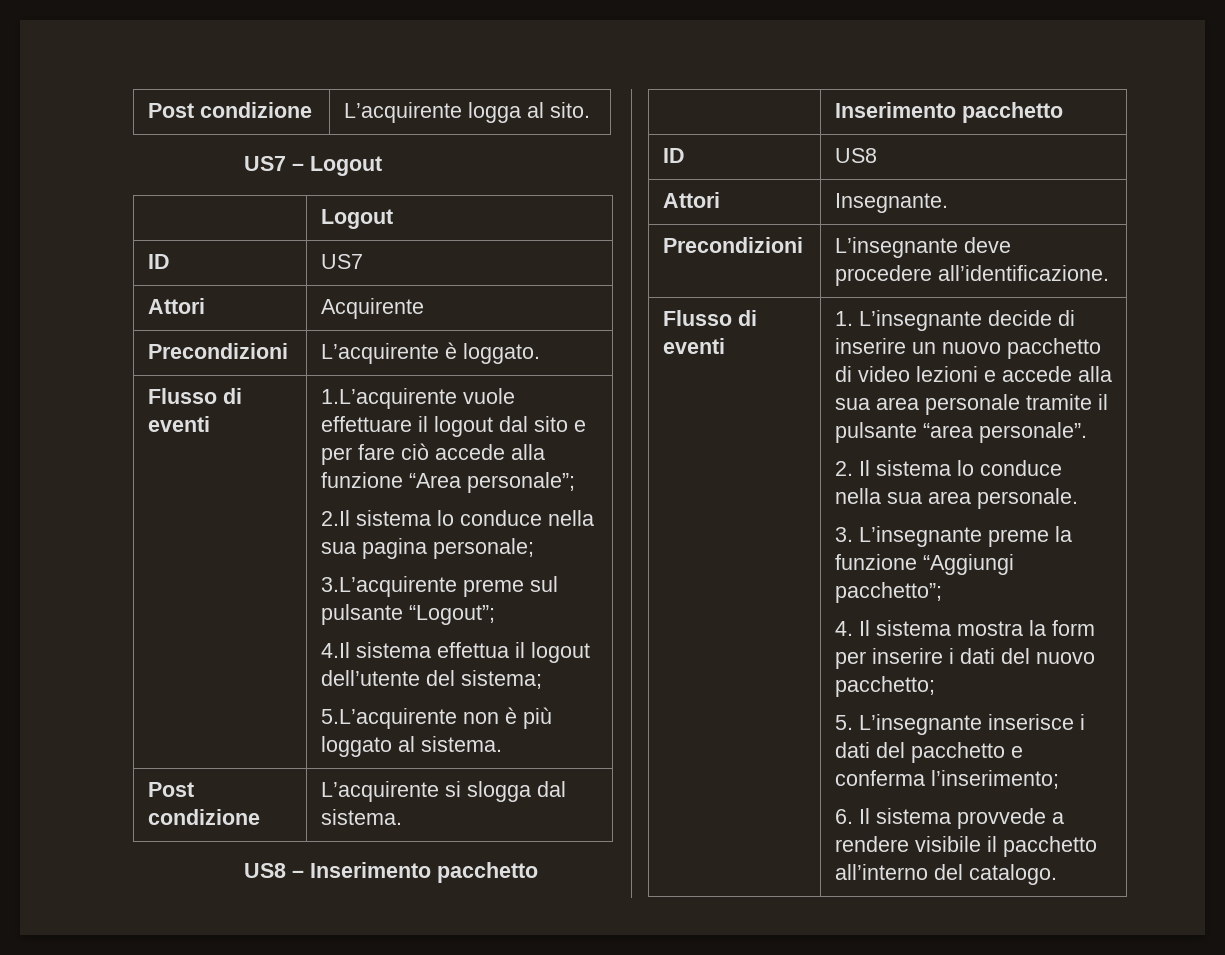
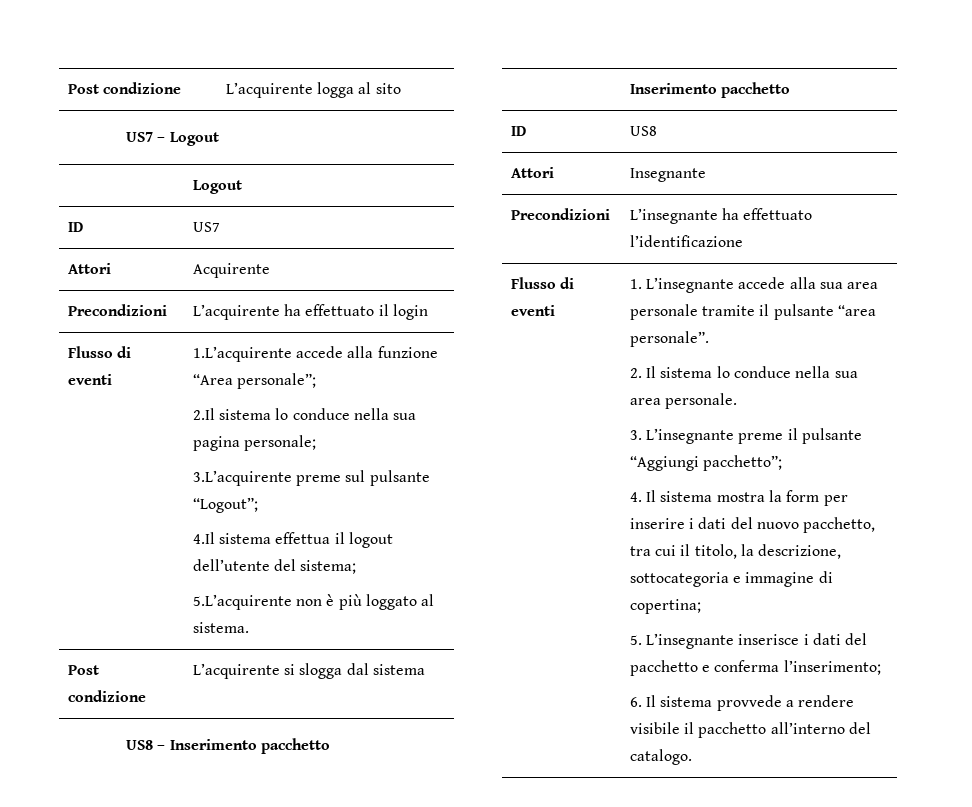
- Post condizione | L’acquirente logga al sito.
+ Post condizione | L’acquirente logga al sito
- Precondizioni | L’acquirente è loggato.
+ Precondizioni | L’acquirente ha effettuato il login
- 1.L’acquirente vuole effettuare il logout dal sito e per fare ciò accede alla funzione “Area personale”;
+ 1.L’acquirente accede alla funzione “Area personale”;
- Post condizione | L’acquirente si slogga dal sistema.
+ Post condizione | L’acquirente si slogga dal sistema
- Attori | Insegnante.
+ Attori | Insegnante
- Precondizioni | L’insegnante deve procedere all’identificazione.
+ Precondizioni | L’insegnante ha effettuato l’identificazione
- 1. L’insegnante decide di inserire un nuovo pacchetto di video lezioni e accede alla sua area personale tramite il pulsante “area personale”.
+ 1. L’insegnante accede alla sua area personale tramite il pulsante “area personale”.
- 3. L’insegnante preme la funzione “Aggiungi pacchetto”;
+ 3. L’insegnante preme il pulsante “Aggiungi pacchetto”;
- 4. Il sistema mostra la form per inserire i dati del nuovo pacchetto;
+ 4. Il sistema mostra la form per inserire i dati del nuovo pacchetto, tra cui il titolo, la descrizione, sottocategoria e immagine di copertina;

